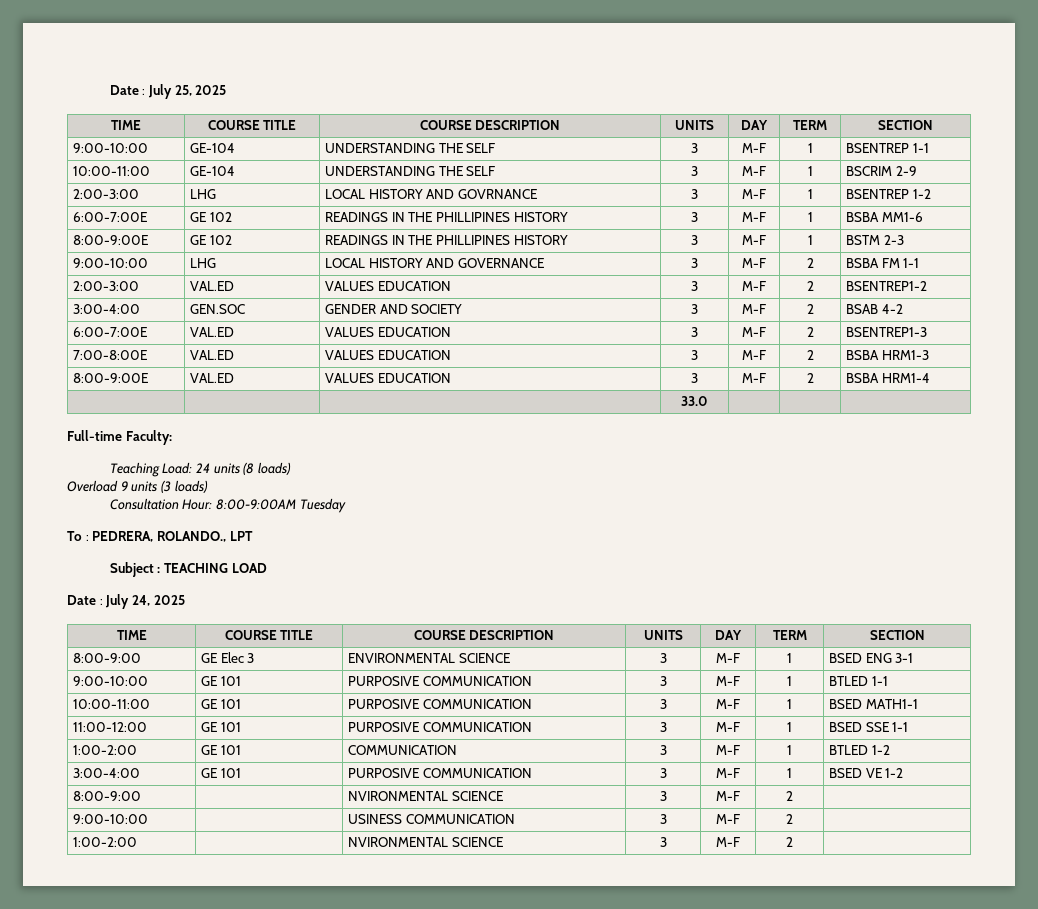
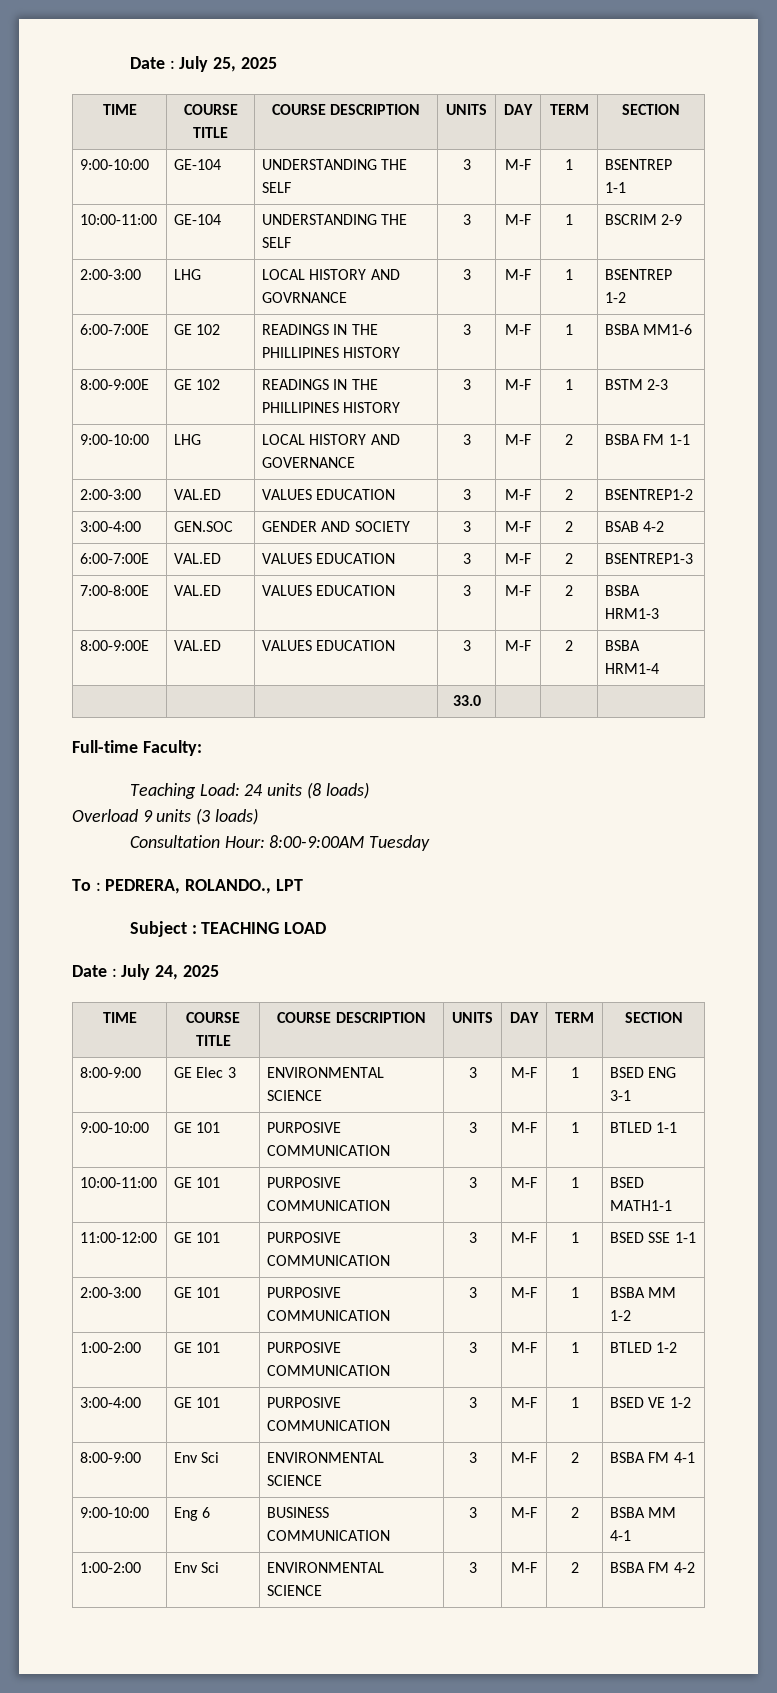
+ 2:00-3:00 | GE 101 | PURPOSIVE COMMUNICATION | 3 | M-F | 1 | BSBA MM 1-2
- 1:00-2:00 | GE 101 | COMMUNICATION | 3 | M-F | 1 | BTLED 1-2
+ 1:00-2:00 | GE 101 | PURPOSIVE COMMUNICATION | 3 | M-F | 1 | BTLED 1-2
- 8:00-9:00 | | NVIRONMENTAL SCIENCE | 3 | M-F | 2 |
- 9:00-10:00 | | USINESS COMMUNICATION | 3 | M-F | 2 |
- 1:00-2:00 | | NVIRONMENTAL SCIENCE | 3 | M-F | 2 |
+ 8:00-9:00 | Env Sci | ENVIRONMENTAL SCIENCE | 3 | M-F | 2 | BSBA FM 4-1
+ 9:00-10:00 | Eng 6 | BUSINESS COMMUNICATION | 3 | M-F | 2 | BSBA MM 4-1
+ 1:00-2:00 | Env Sci | ENVIRONMENTAL SCIENCE | 3 | M-F | 2 | BSBA FM 4-2

